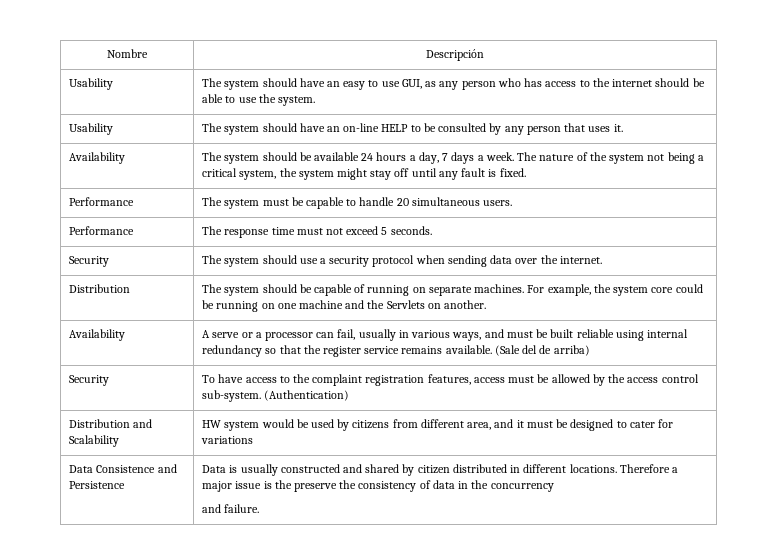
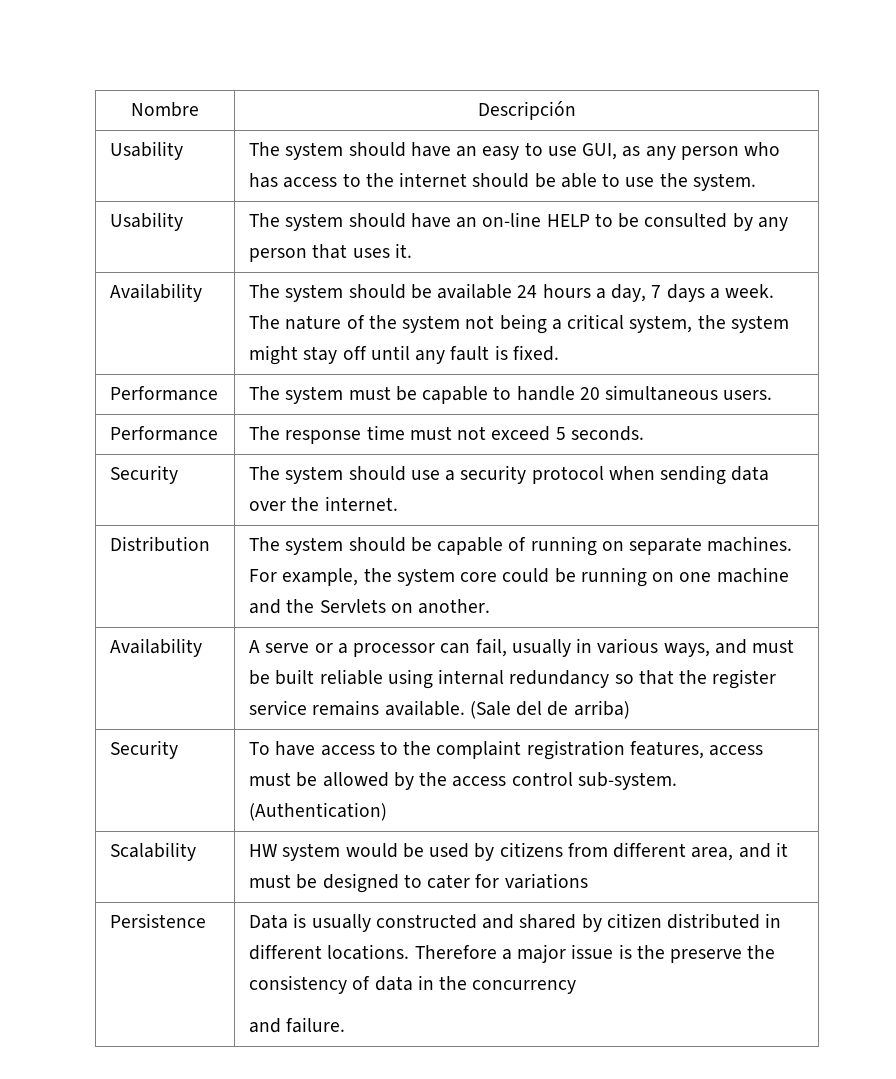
- Distribution and Scalability | HW system would be used by citizens from different area, and it must be designed to cater for variations
+ Scalability | HW system would be used by citizens from different area, and it must be designed to cater for variations
- Data Consistence and Persistence | Data is usually constructed and shared by citizen distributed in different locations. Therefore a major issue is the preserve the consistency of data in the concurrency
+ Persistence | Data is usually constructed and shared by citizen distributed in different locations. Therefore a major issue is the preserve the consistency of data in the concurrency

